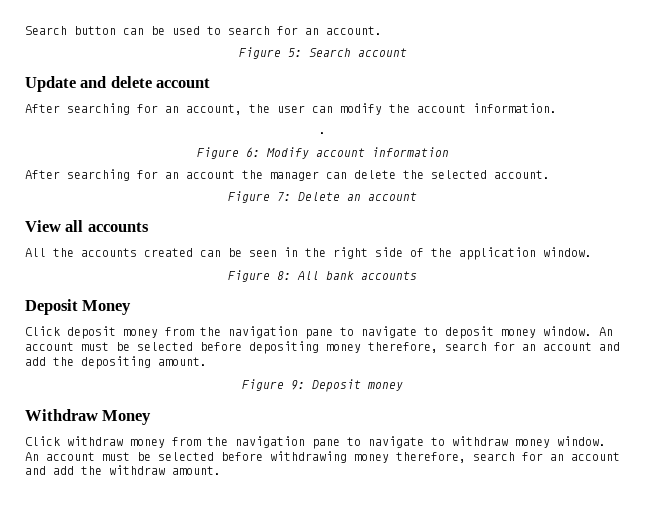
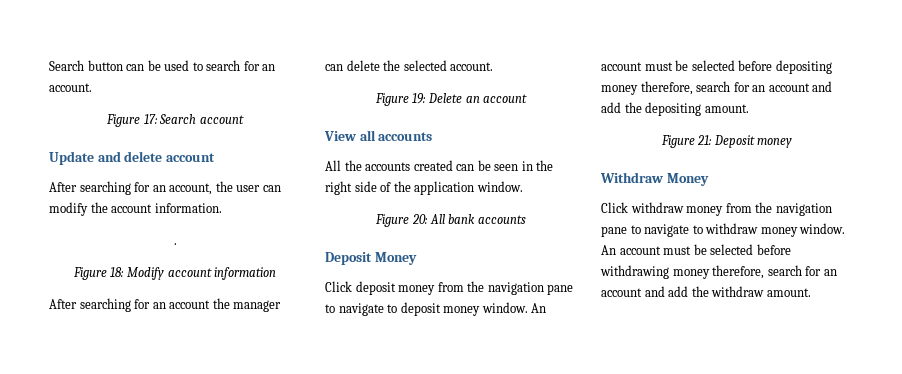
- Figure 5: Search account
+ Figure 17: Search account
- Figure 6: Modify account information
+ Figure 18: Modify account information
- Figure 7: Delete an account
+ Figure 19: Delete an account
- Figure 8: All bank accounts
+ Figure 20: All bank accounts
- Figure 9: Deposit money
+ Figure 21: Deposit money

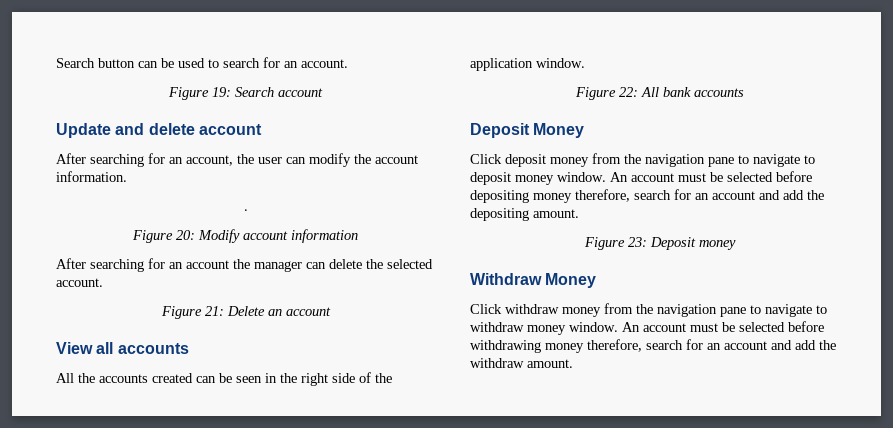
- Figure 17: Search account
+ Figure 19: Search account
- Figure 18: Modify account information
+ Figure 20: Modify account information
- Figure 19: Delete an account
+ Figure 21: Delete an account
- Figure 20: All bank accounts
+ Figure 22: All bank accounts
- Figure 21: Deposit money
+ Figure 23: Deposit money

